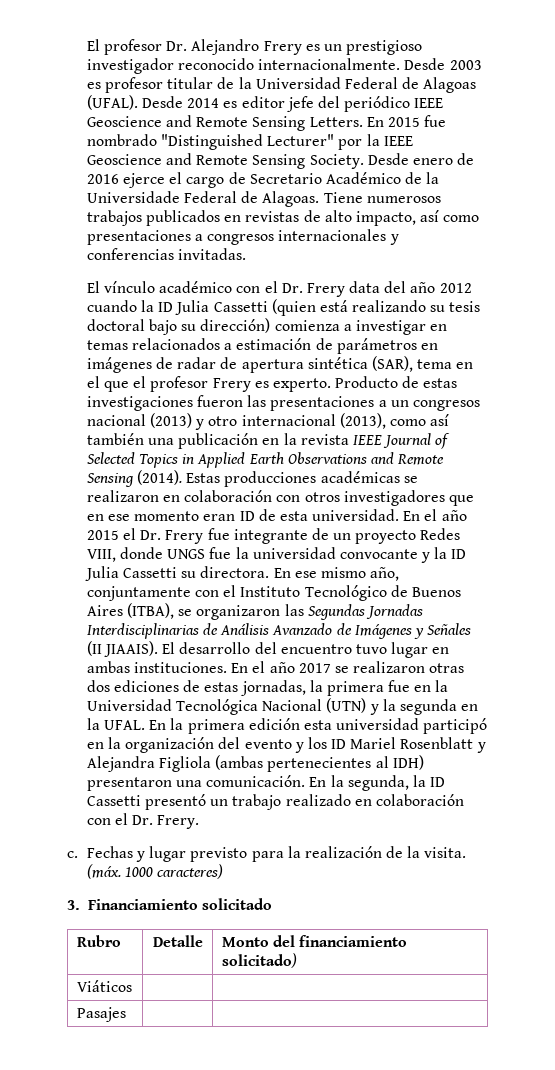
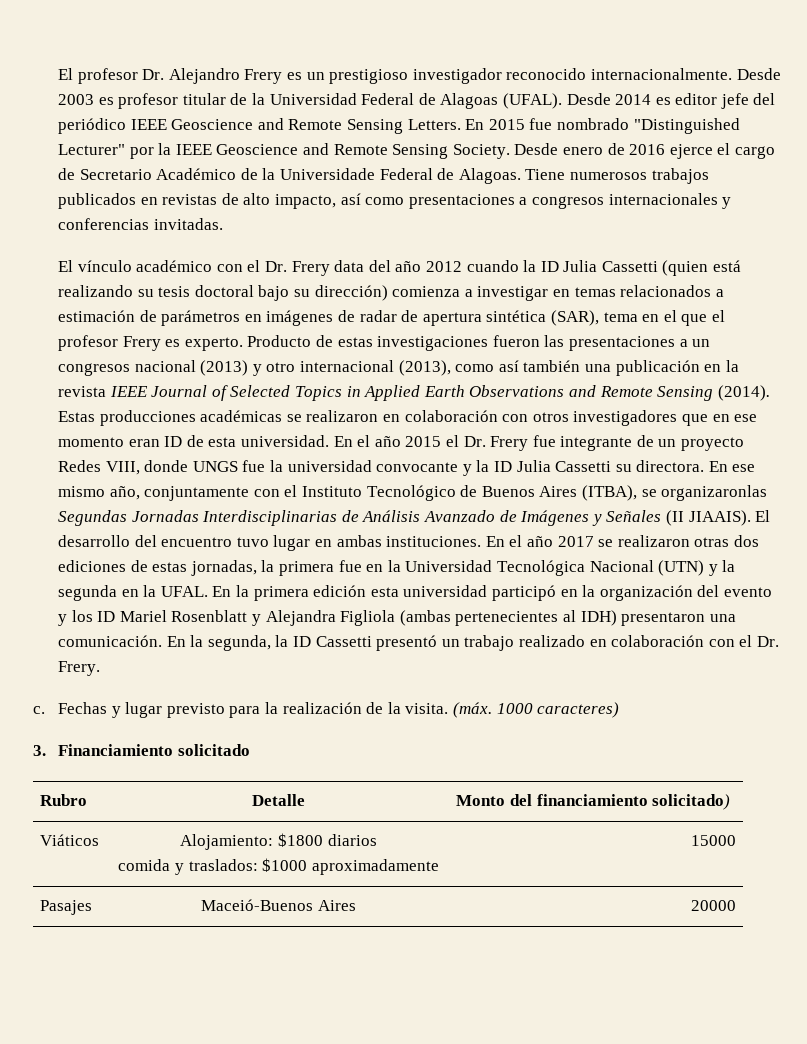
- En ese mismo año, conjuntamente con el Instituto Tecnológico de Buenos Aires (ITBA), se organizaron las Segundas Jornadas Interdisciplinarias de Análisis Avanzado de Imágenes y Señales (II JIAAIS).
+ En ese mismo año, conjuntamente con el Instituto Tecnológico de Buenos Aires (ITBA), se organizaronlas Segundas Jornadas Interdisciplinarias de Análisis Avanzado de Imágenes y Señales (II JIAAIS).
- Viáticos | |
- Pasajes | |
+ Viáticos | Alojamiento: $1800 diarios
+ comida y traslados: $1000 aproximadamente | 15000
+ Pasajes | Maceió-Buenos Aires | 20000

